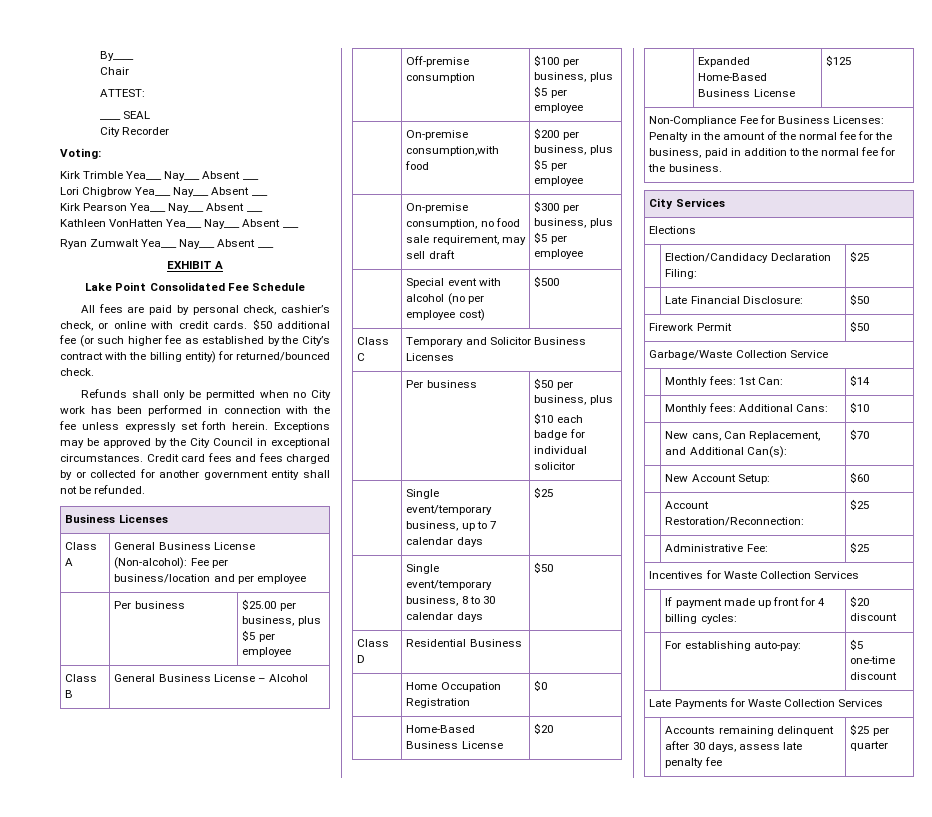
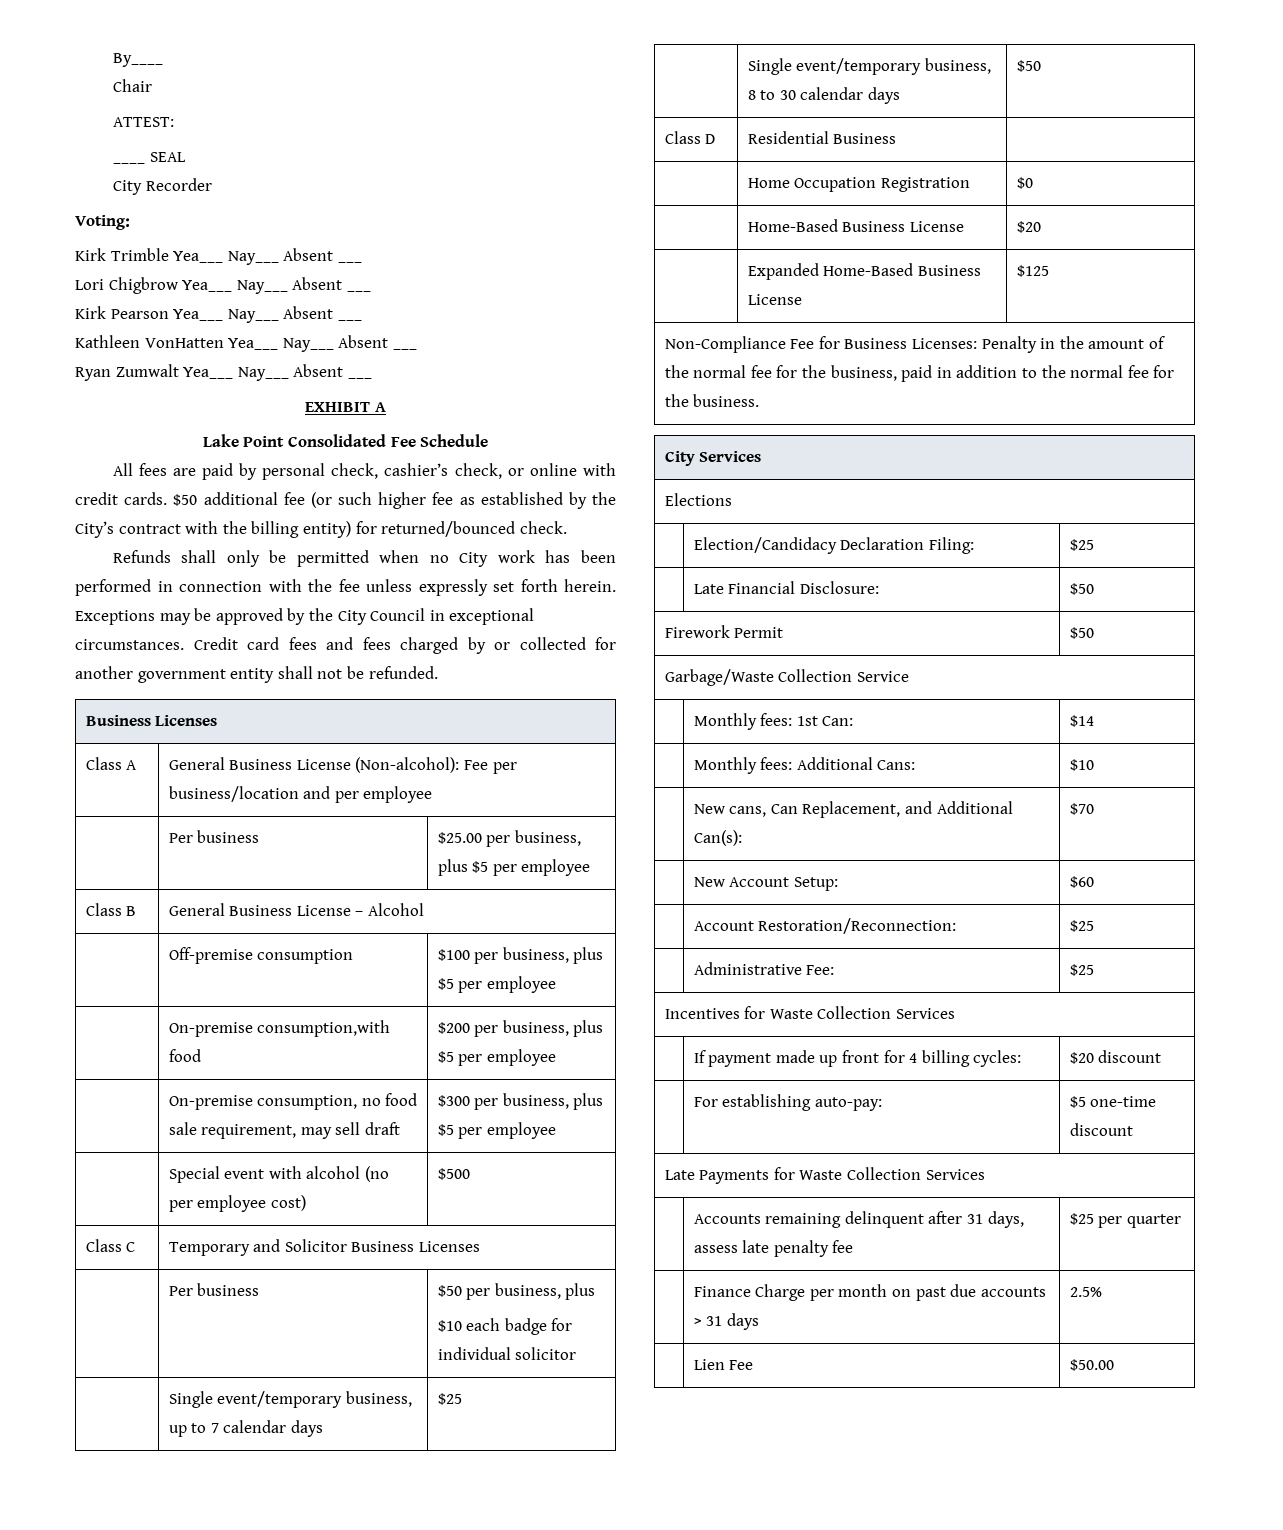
- | Accounts remaining delinquent after 30 days, assess late penalty fee | $25 per quarter
+ | Accounts remaining delinquent after 31 days, assess late penalty fee | $25 per quarter
+ | Finance Charge per month on past due accounts > 31 days | 2.5%
+ | Lien Fee | $50.00

